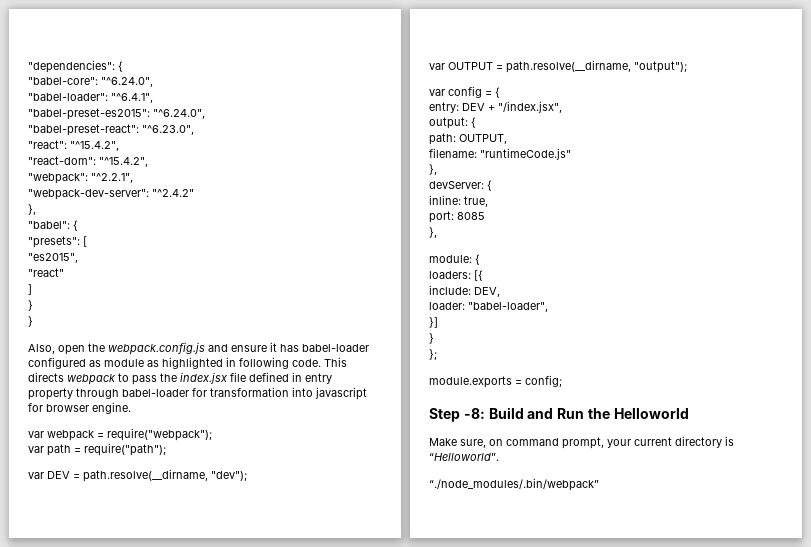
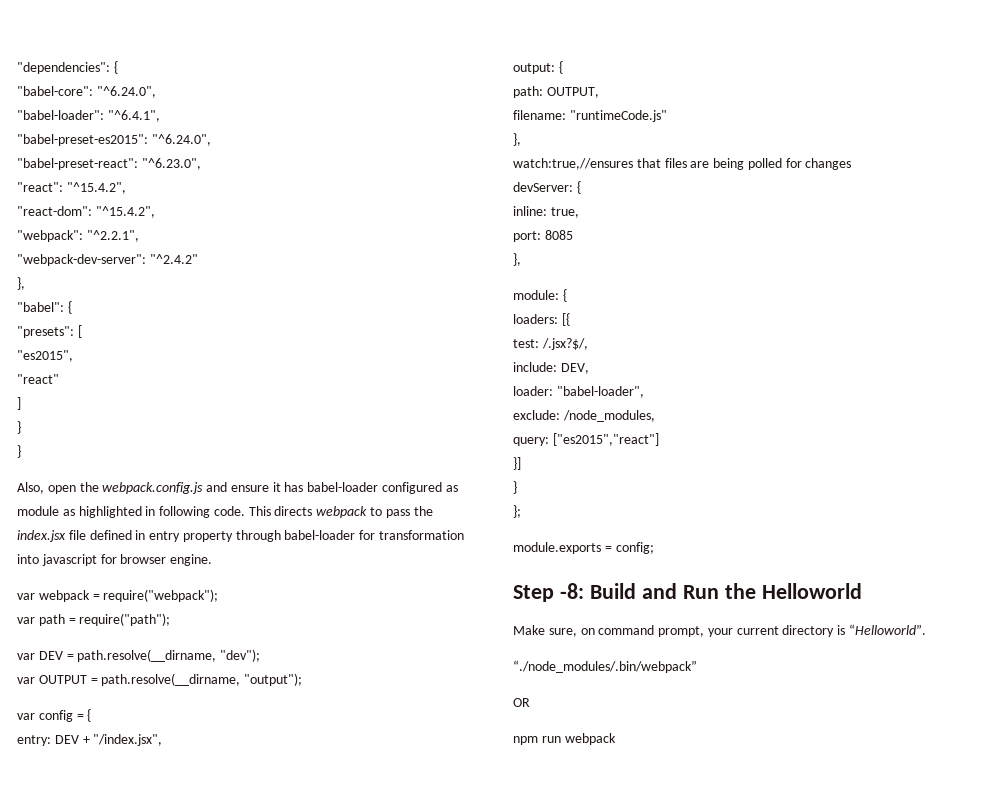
+ watch:true,//ensures that files are being polled for changes
+ test: /.jsx?$/,
+ exclude: /node_modules,
+ query: ["es2015","react"]
+ OR
+ npm run webpack

